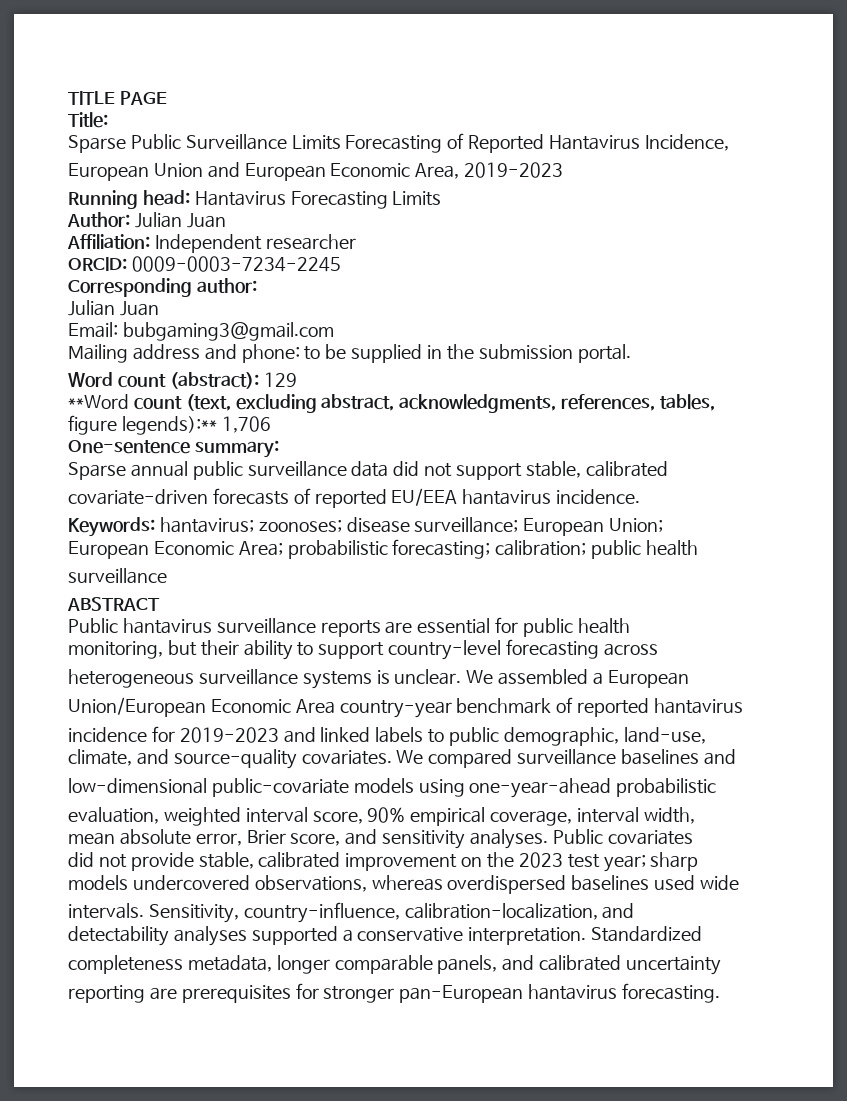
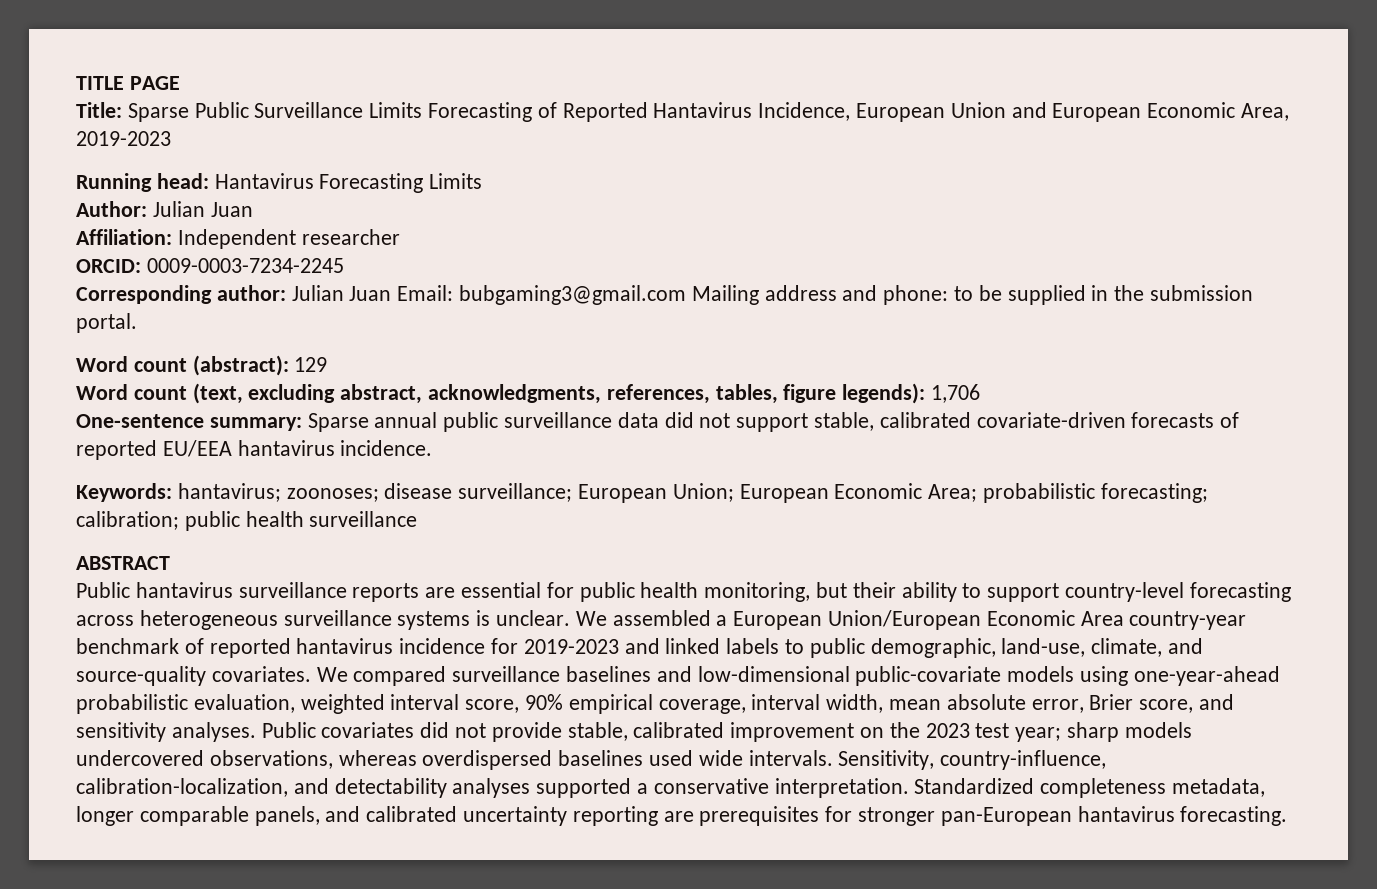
- Title:
- Sparse Public Surveillance Limits Forecasting of Reported Hantavirus Incidence,
- European Union and European Economic Area, 2019-2023
+ Title: Sparse Public Surveillance Limits Forecasting of Reported Hantavirus Incidence, European Union and European Economic Area, 2019-2023
- Corresponding author:
- Julian Juan
- Email: bubgaming3@gmail.com
- Mailing address and phone: to be supplied in the submission portal.
+ Corresponding author: Julian Juan Email: bubgaming3@gmail.com Mailing address and phone: to be supplied in the submission portal.
- **Word count (text, excluding abstract, acknowledgments, references, tables,
- figure legends):** 1,706
+ Word count (text, excluding abstract, acknowledgments, references, tables, figure legends): 1,706
- One-sentence summary:
- Sparse annual public surveillance data did not support stable, calibrated
- covariate-driven forecasts of reported EU/EEA hantavirus incidence.
+ One-sentence summary: Sparse annual public surveillance data did not support stable, calibrated covariate-driven forecasts of reported EU/EEA hantavirus incidence.
- Keywords: hantavirus; zoonoses; disease surveillance; European Union;
- European Economic Area; probabilistic forecasting; calibration; public health
- surveillance
+ Keywords: hantavirus; zoonoses; disease surveillance; European Union; European Economic Area; probabilistic forecasting; calibration; public health surveillance
- Public hantavirus surveillance reports are essential for public health
- monitoring, but their ability to support country-level forecasting across
- heterogeneous surveillance systems is unclear.
+ Public hantavirus surveillance reports are essential for public health monitoring, but their ability to support country-level forecasting across heterogeneous surveillance systems is unclear.
- We assembled a European
- Union/European Economic Area country-year benchmark of reported hantavirus
- incidence for 2019-2023 and linked labels to public demographic, land-use,
- climate, and source-quality covariates.
+ We assembled a European Union/European Economic Area country-year benchmark of reported hantavirus incidence for 2019-2023 and linked labels to public demographic, land-use, climate, and source-quality covariates.
- We compared surveillance baselines and
- low-dimensional public-covariate models using one-year-ahead probabilistic
- evaluation, weighted interval score, 90% empirical coverage, interval width,
- mean absolute error, Brier score, and sensitivity analyses.
+ We compared surveillance baselines and low-dimensional public-covariate models using one-year-ahead probabilistic evaluation, weighted interval score, 90% empirical coverage, interval width, mean absolute error, Brier score, and sensitivity analyses.
- Public covariates
- did not provide stable, calibrated improvement on the 2023 test year; sharp
- models undercovered observations, whereas overdispersed baselines used wide
- intervals.
+ Public covariates did not provide stable, calibrated improvement on the 2023 test year; sharp models undercovered observations, whereas overdispersed baselines used wide intervals.
- Sensitivity, country-influence, calibration-localization, and
- detectability analyses supported a conservative interpretation.
+ Sensitivity, country-influence, calibration-localization, and detectability analyses supported a conservative interpretation.
- Standardized
- completeness metadata, longer comparable panels, and calibrated uncertainty
- reporting are prerequisites for stronger pan-European hantavirus forecasting.
+ Standardized completeness metadata, longer comparable panels, and calibrated uncertainty reporting are prerequisites for stronger pan-European hantavirus forecasting.

